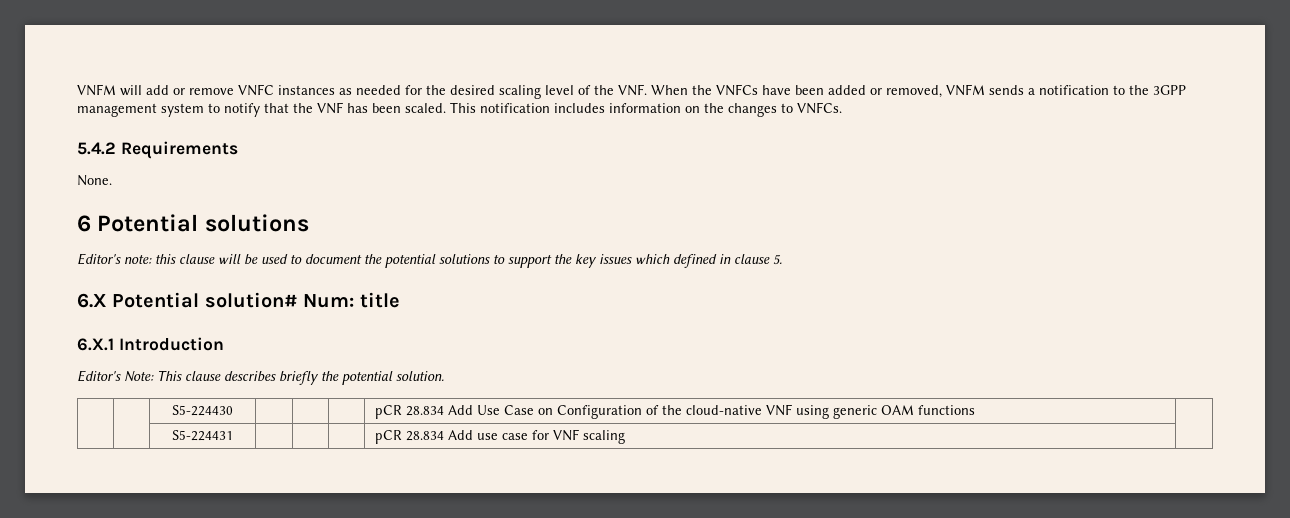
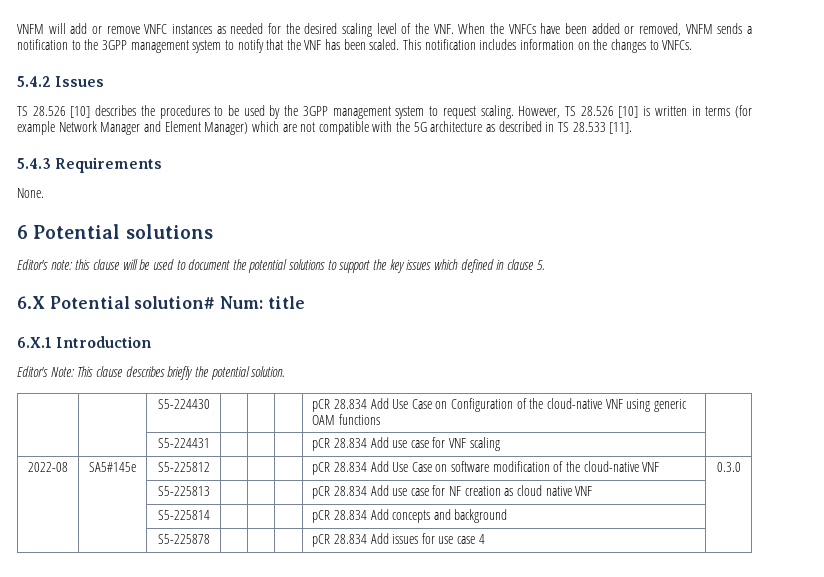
- 5.4.2 Requirements
+ 5.4.2 Issues
+ TS 28.526 [10] describes the procedures to be used by the 3GPP management system to request scaling. However, TS 28.526 [10] is written in terms (for example Network Manager and Element Manager) which are not compatible with the 5G architecture as described in TS 28.533 [11].
+ 5.4.3 Requirements
+ 2022-08 | SA5#145e | S5-225812 | | | | pCR 28.834 Add Use Case on software modification of the cloud-native VNF | 0.3.0
+ | | S5-225813 | | | | pCR 28.834 Add use case for NF creation as cloud native VNF |
+ | | S5-225814 | | | | pCR 28.834 Add concepts and background |
+ | | S5-225878 | | | | pCR 28.834 Add issues for use case 4 |

